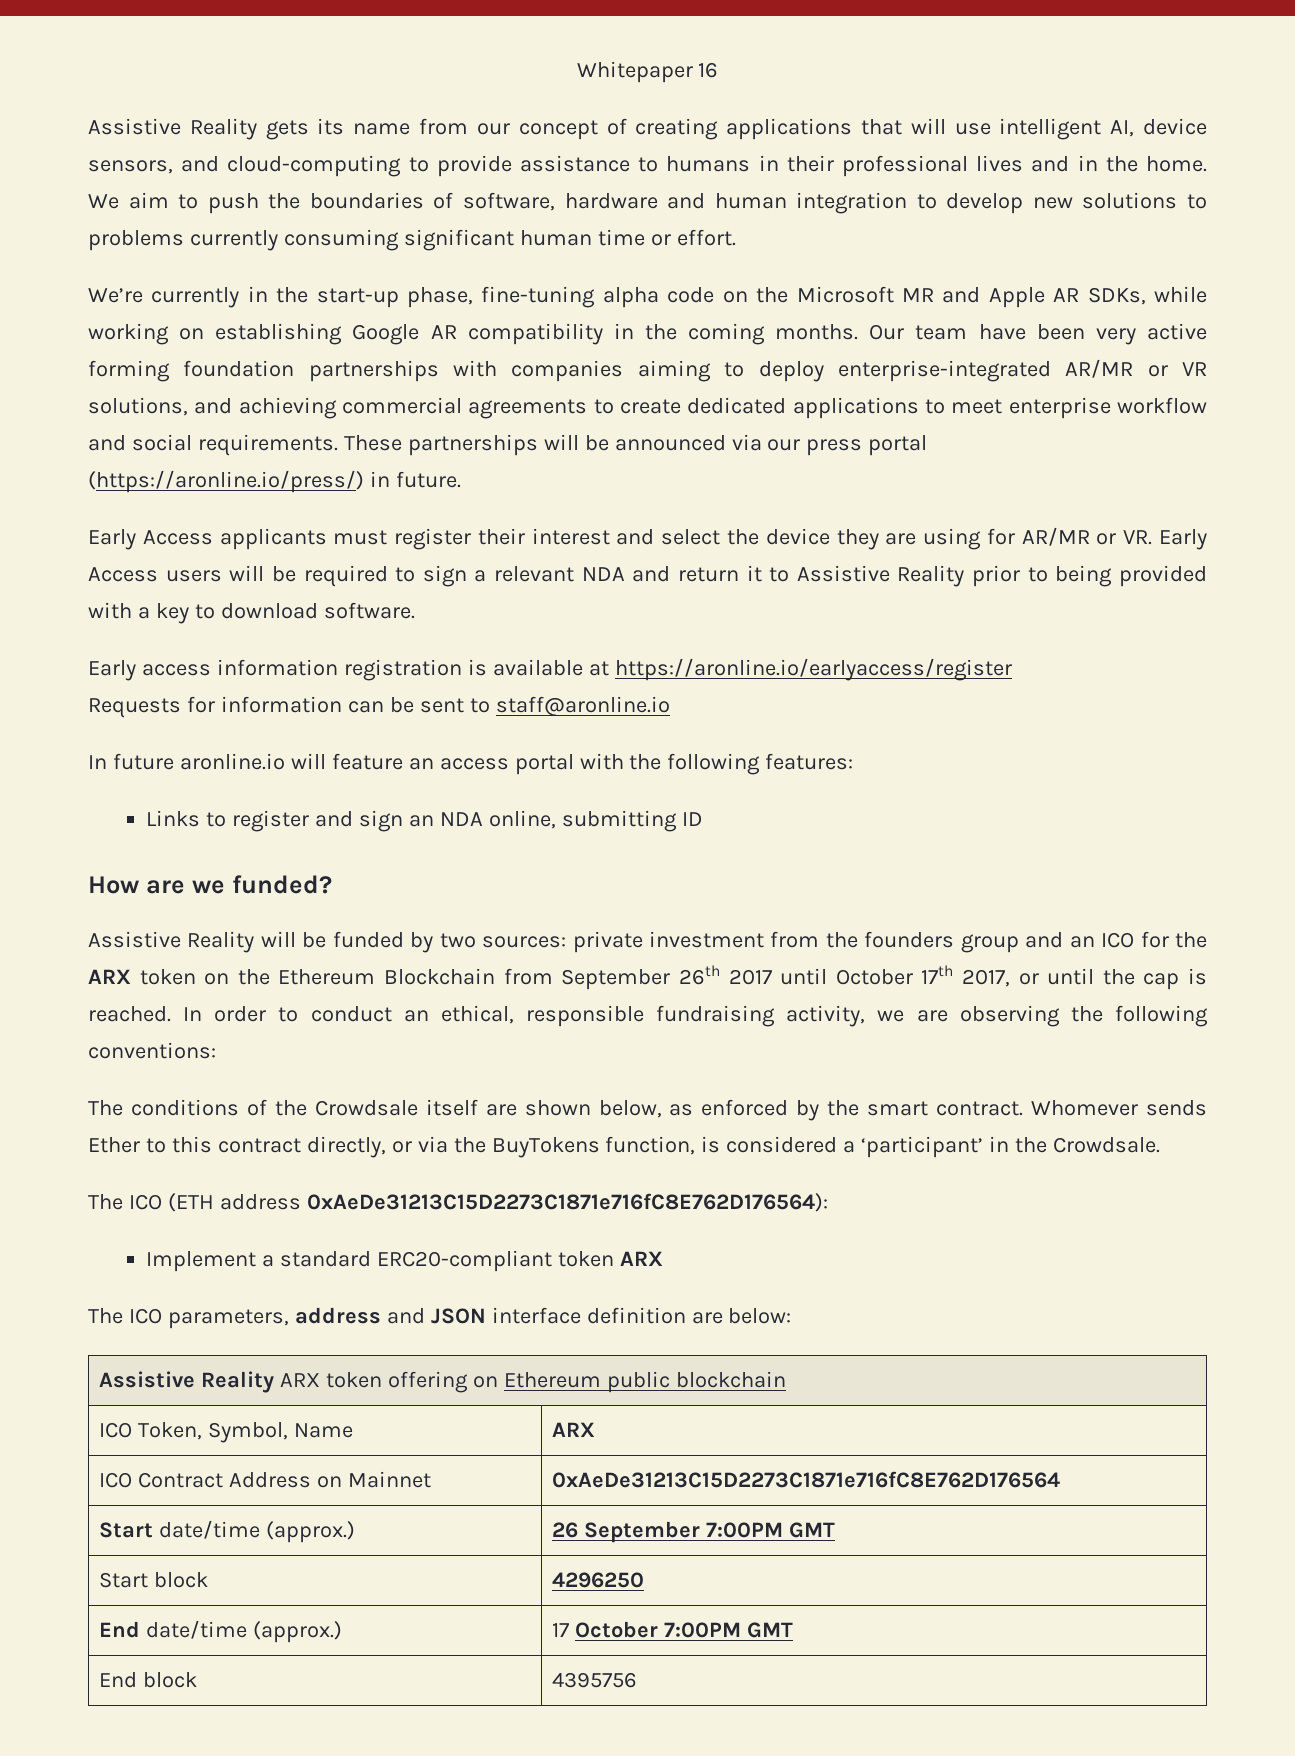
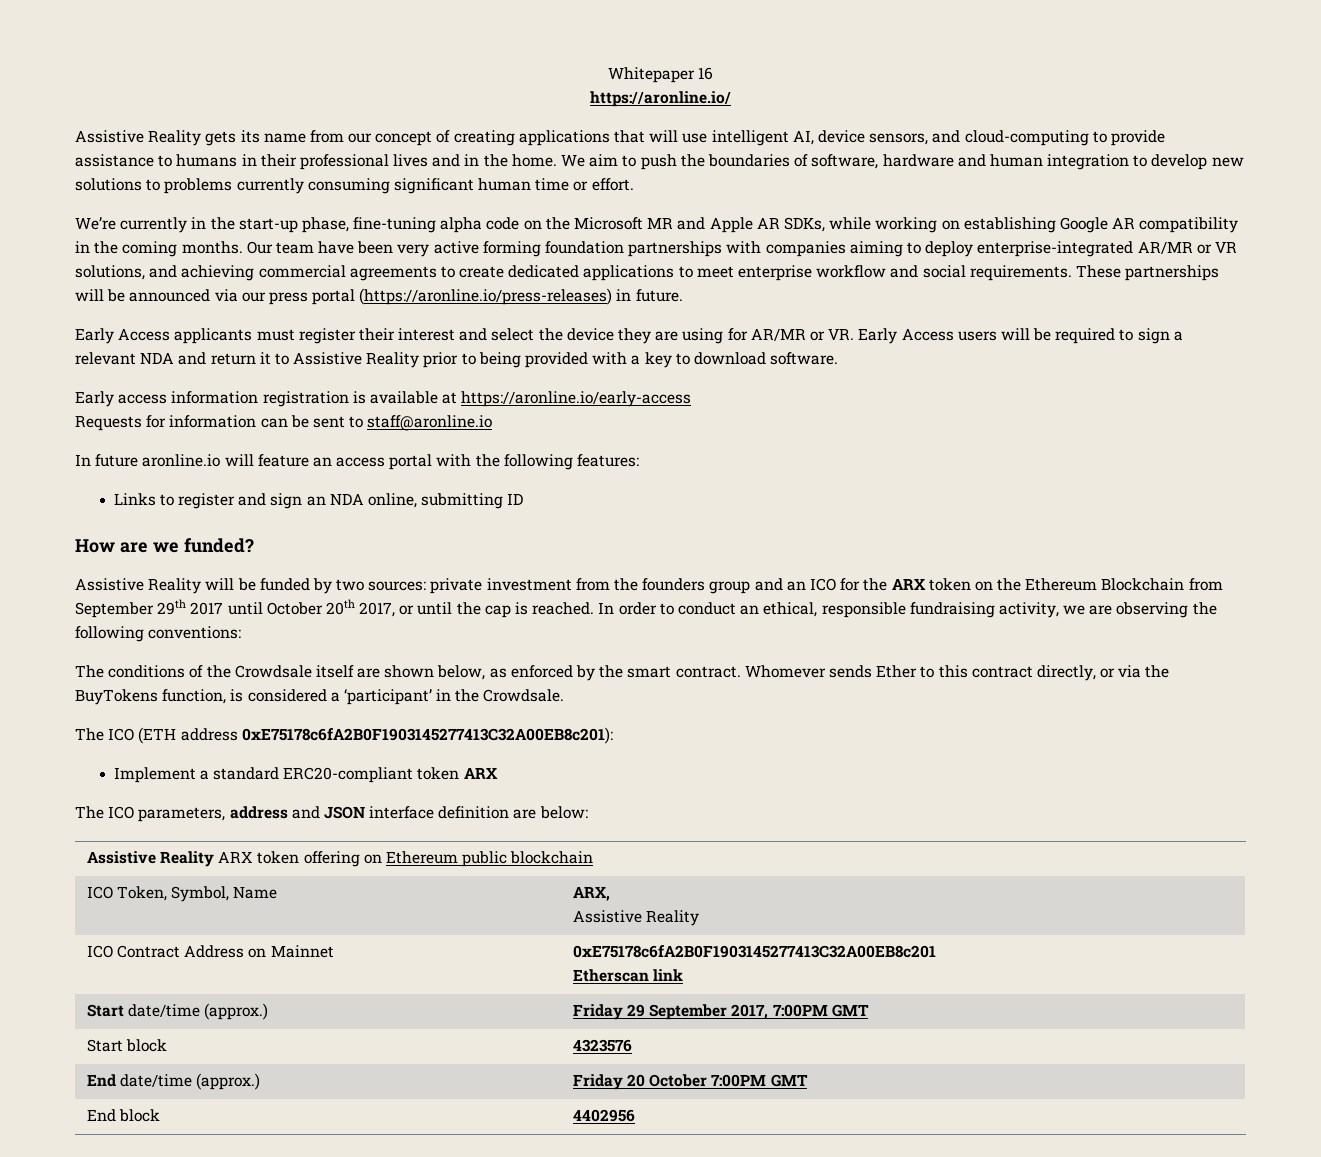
+ https://aronline.io/
- These partnerships will be announced via our press portal (https://aronline.io/press/) in future.
+ These partnerships will be announced via our press portal (https://aronline.io/press-releases) in future.
- Early access information registration is available at https://aronline.io/earlyaccess/register
+ Early access information registration is available at https://aronline.io/early-access
- Assistive Reality will be funded by two sources: private investment from the founders group and an ICO for the ARX token on the Ethereum Blockchain from September 26th 2017 until October 17th 2017, or until the cap is reached.
+ Assistive Reality will be funded by two sources: private investment from the founders group and an ICO for the ARX token on the Ethereum Blockchain from September 29th 2017 until October 20th 2017, or until the cap is reached.
- The ICO (ETH address 0xAeDe31213C15D2273C1871e716fC8E762D176564):
+ The ICO (ETH address 0xE75178c6fA2B0F1903145277413C32A00EB8c201):
- ICO Token, Symbol, Name | ARX
+ ICO Token, Symbol, Name | ARX,
+ Assistive Reality
- ICO Contract Address on Mainnet | 0xAeDe31213C15D2273C1871e716fC8E762D176564
+ ICO Contract Address on Mainnet | 0xE75178c6fA2B0F1903145277413C32A00EB8c201
+ Etherscan link
- Start date/time (approx.) | 26 September 7:00PM GMT
+ Start date/time (approx.) | Friday 29 September 2017, 7:00PM GMT
- Start block | 4296250
+ Start block | 4323576
- End date/time (approx.) | 17 October 7:00PM GMT
+ End date/time (approx.) | Friday 20 October 7:00PM GMT
- End block | 4395756
+ End block | 4402956

